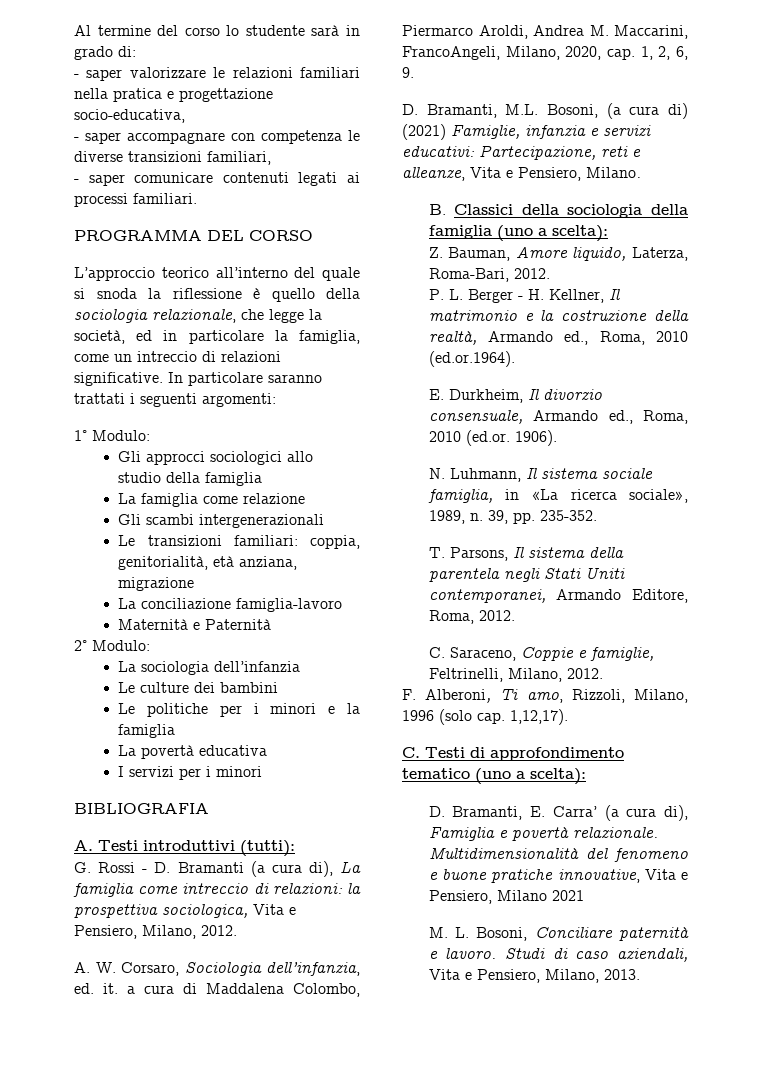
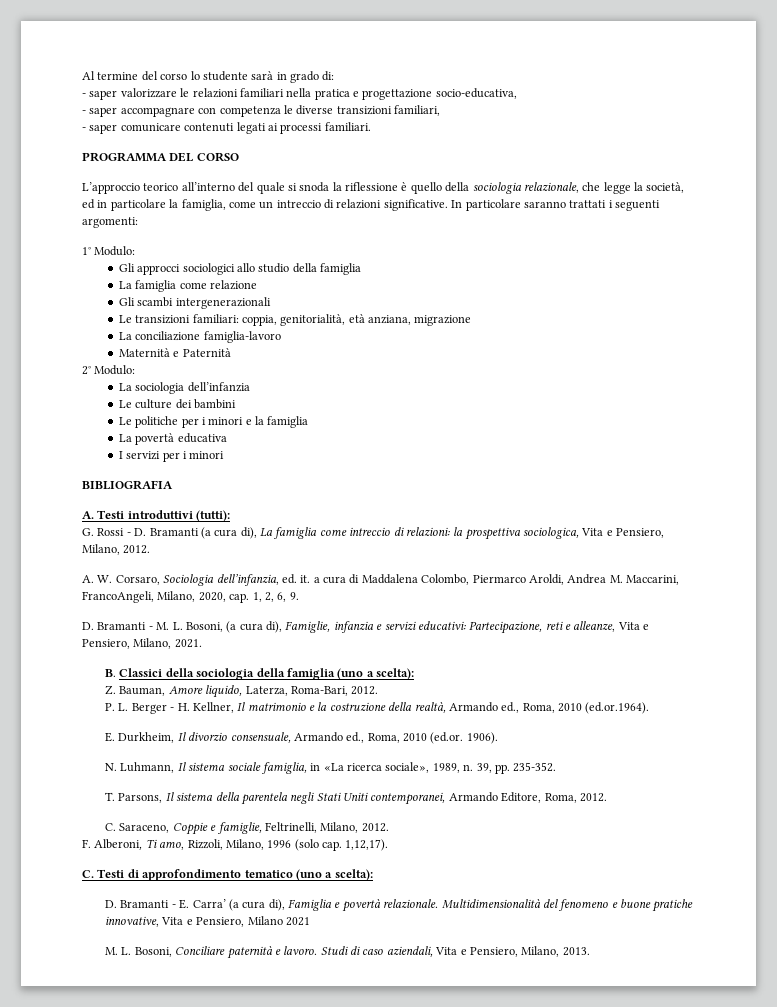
- D. Bramanti, M.L. Bosoni, (a cura di) (2021) Famiglie, infanzia e servizi educativi: Partecipazione, reti e alleanze, Vita e Pensiero, Milano.
+ D. Bramanti - M. L. Bosoni, (a cura di), Famiglie, infanzia e servizi educativi: Partecipazione, reti e alleanze, Vita e Pensiero, Milano, 2021.
- D. Bramanti, E. Carra’ (a cura di), Famiglia e povertà relazionale.
+ D. Bramanti - E. Carra’ (a cura di), Famiglia e povertà relazionale.

